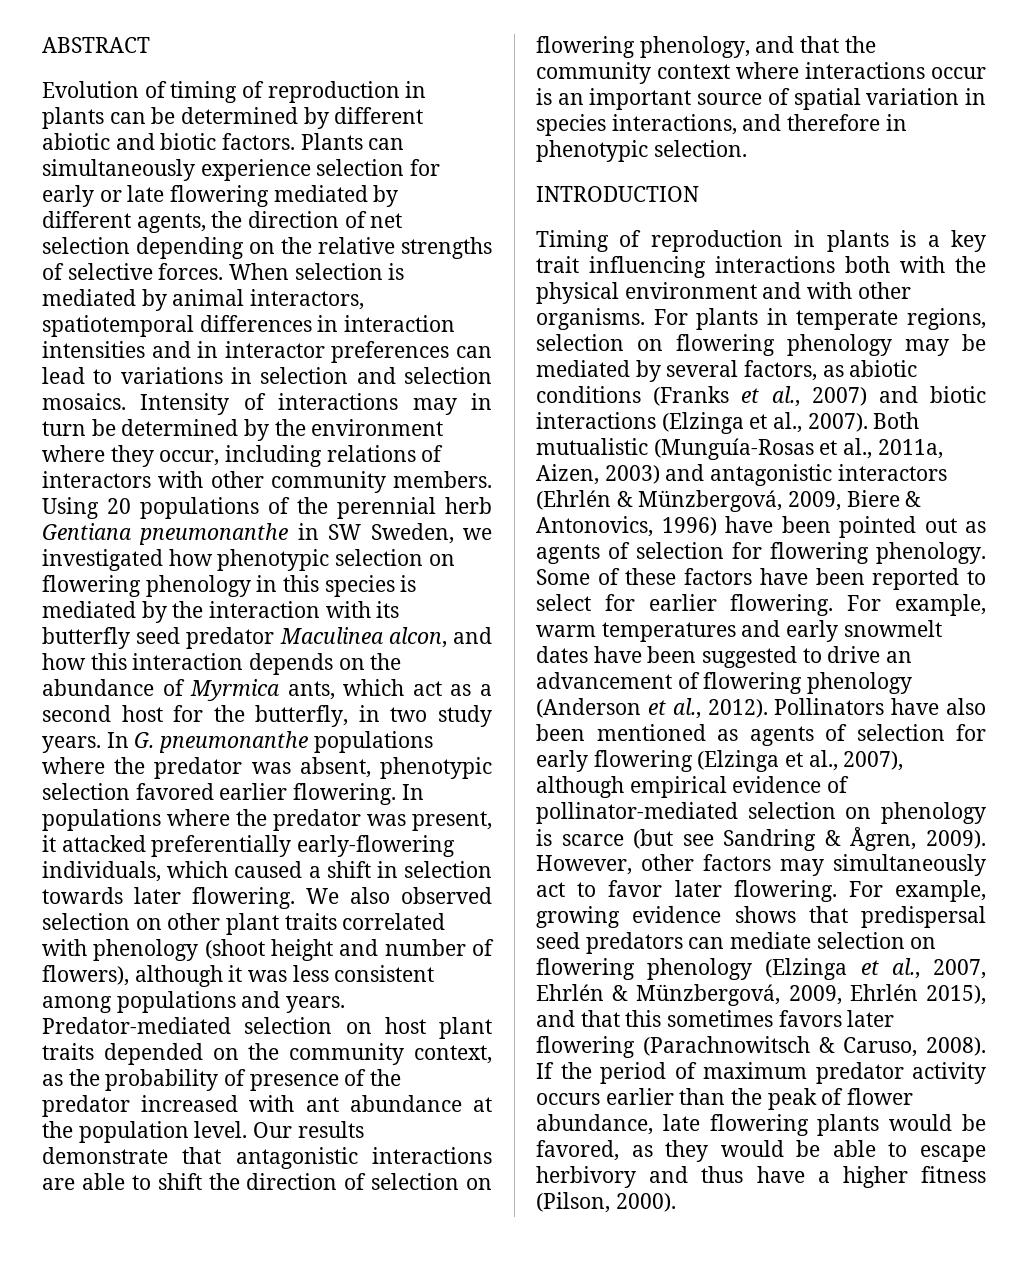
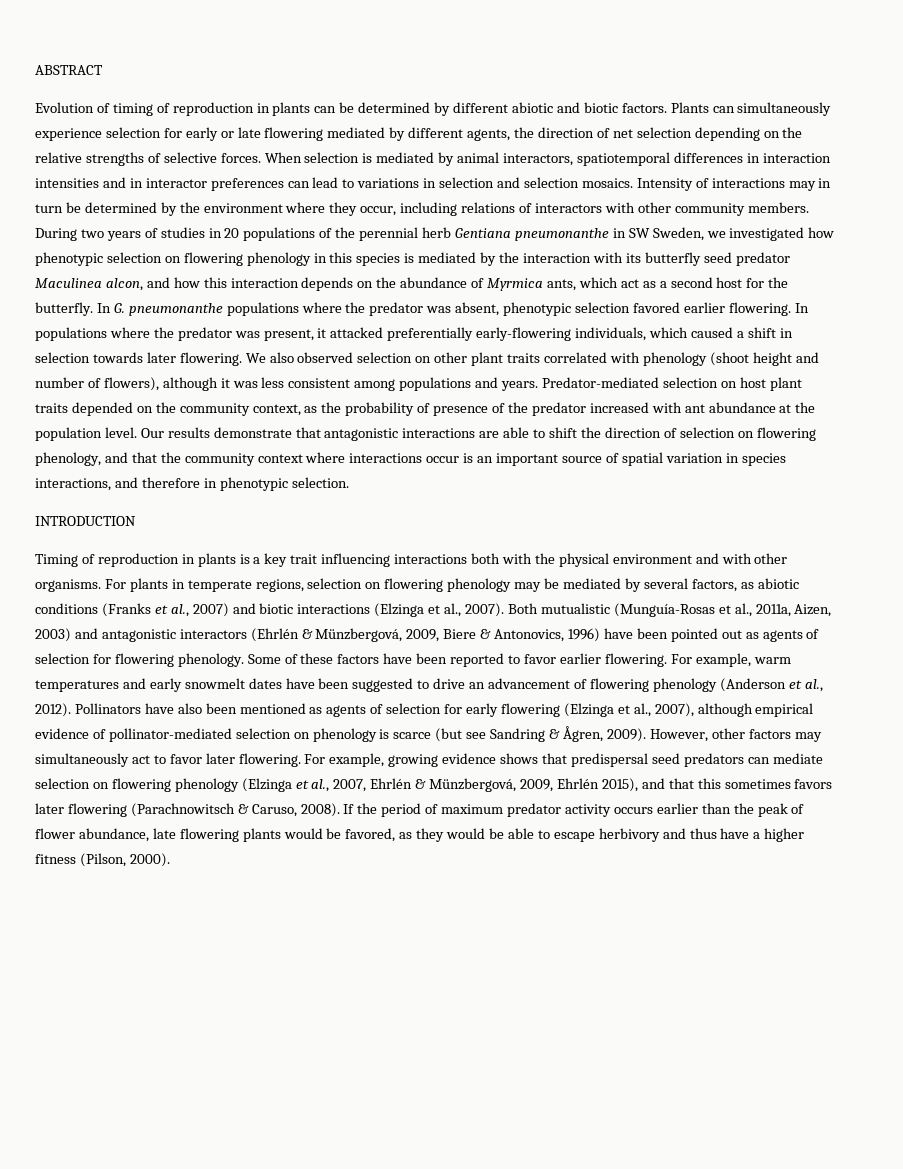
- Using 20 populations of the perennial herb Gentiana pneumonanthe in SW Sweden, we investigated how phenotypic selection on flowering phenology in this species is mediated by the interaction with its butterfly seed predator Maculinea alcon, and how this interaction depends on the abundance of Myrmica ants, which act as a second host for the butterfly, in two study years.
+ During two years of studies in 20 populations of the perennial herb Gentiana pneumonanthe in SW Sweden, we investigated how phenotypic selection on flowering phenology in this species is mediated by the interaction with its butterfly seed predator Maculinea alcon, and how this interaction depends on the abundance of Myrmica ants, which act as a second host for the butterfly.
- Some of these factors have been reported to select for earlier flowering.
+ Some of these factors have been reported to favor earlier flowering.

